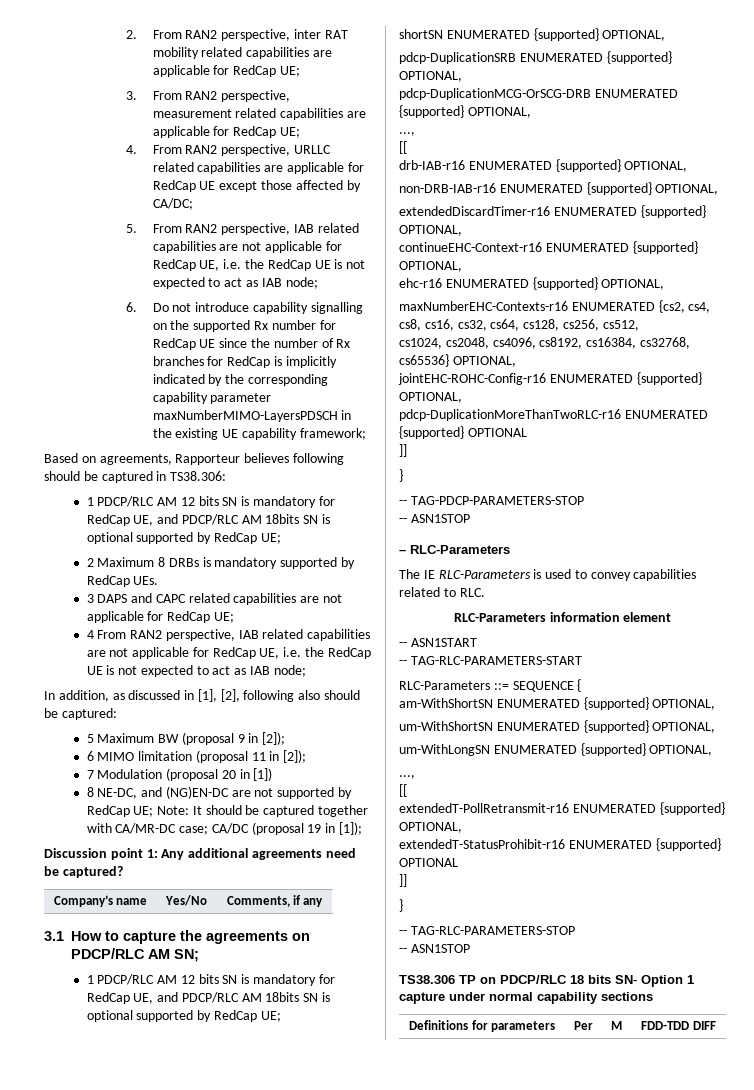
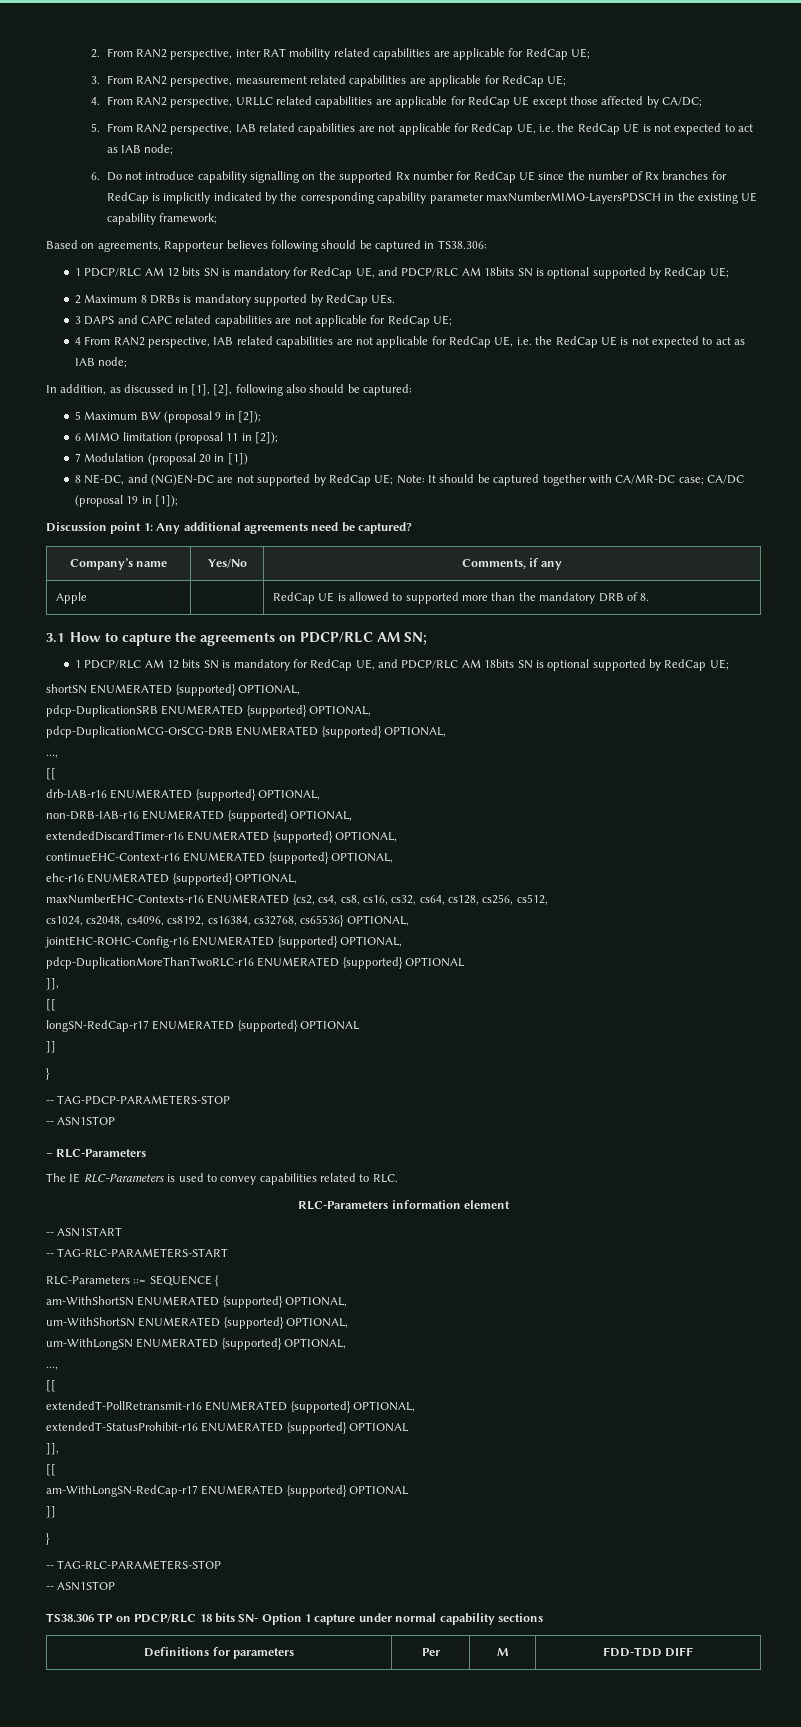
+ Apple | | RedCap UE is allowed to supported more than the mandatory DRB of 8.
  pdcp-DuplicationMoreThanTwoRLC-r16 ENUMERATED {supported} OPTIONAL
+ ]],
+ [[
+ longSN-RedCap-r17 ENUMERATED {supported} OPTIONAL
  extendedT-StatusProhibit-r16 ENUMERATED {supported} OPTIONAL
+ ]],
+ [[
+ am-WithLongSN-RedCap-r17 ENUMERATED {supported} OPTIONAL

